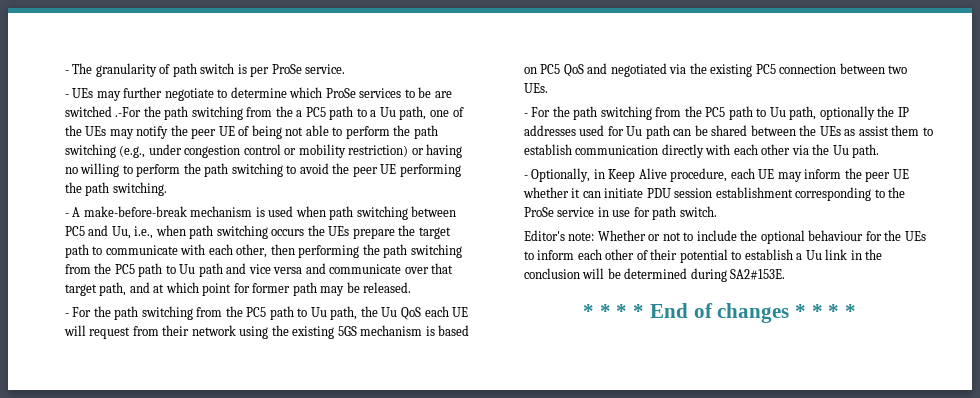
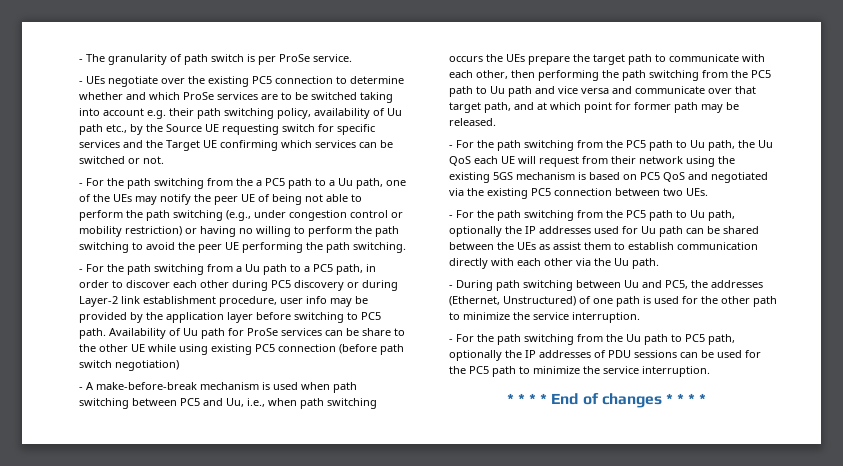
- - UEs may further negotiate to determine which ProSe services to be are switched .-For the path switching from the a PC5 path to a Uu path, one of the UEs may notify the peer UE of being not able to perform the path switching (e.g., under congestion control or mobility restriction) or having no willing to perform the path switching to avoid the peer UE performing the path switching.
+ - UEs negotiate over the existing PC5 connection to determine whether and which ProSe services are to be switched taking into account e.g. their path switching policy, availability of Uu path etc., by the Source UE requesting switch for specific services and the Target UE confirming which services can be switched or not.
+ - For the path switching from the a PC5 path to a Uu path, one of the UEs may notify the peer UE of being not able to perform the path switching (e.g., under congestion control or mobility restriction) or having no willing to perform the path switching to avoid the peer UE performing the path switching.
+ - For the path switching from a Uu path to a PC5 path, in order to discover each other during PC5 discovery or during Layer-2 link establishment procedure, user info may be provided by the application layer before switching to PC5 path. Availability of Uu path for ProSe services can be share to the other UE while using existing PC5 connection (before path switch negotiation)
- - Optionally, in Keep Alive procedure, each UE may inform the peer UE whether it can initiate PDU session establishment corresponding to the ProSe service in use for path switch.
- Editor's note: Whether or not to include the optional behaviour for the UEs to inform each other of their potential to establish a Uu link in the conclusion will be determined during SA2#153E.
+ - During path switching between Uu and PC5, the addresses (Ethernet, Unstructured) of one path is used for the other path to minimize the service interruption.
+ - For the path switching from the Uu path to PC5 path, optionally the IP addresses of PDU sessions can be used for the PC5 path to minimize the service interruption.

